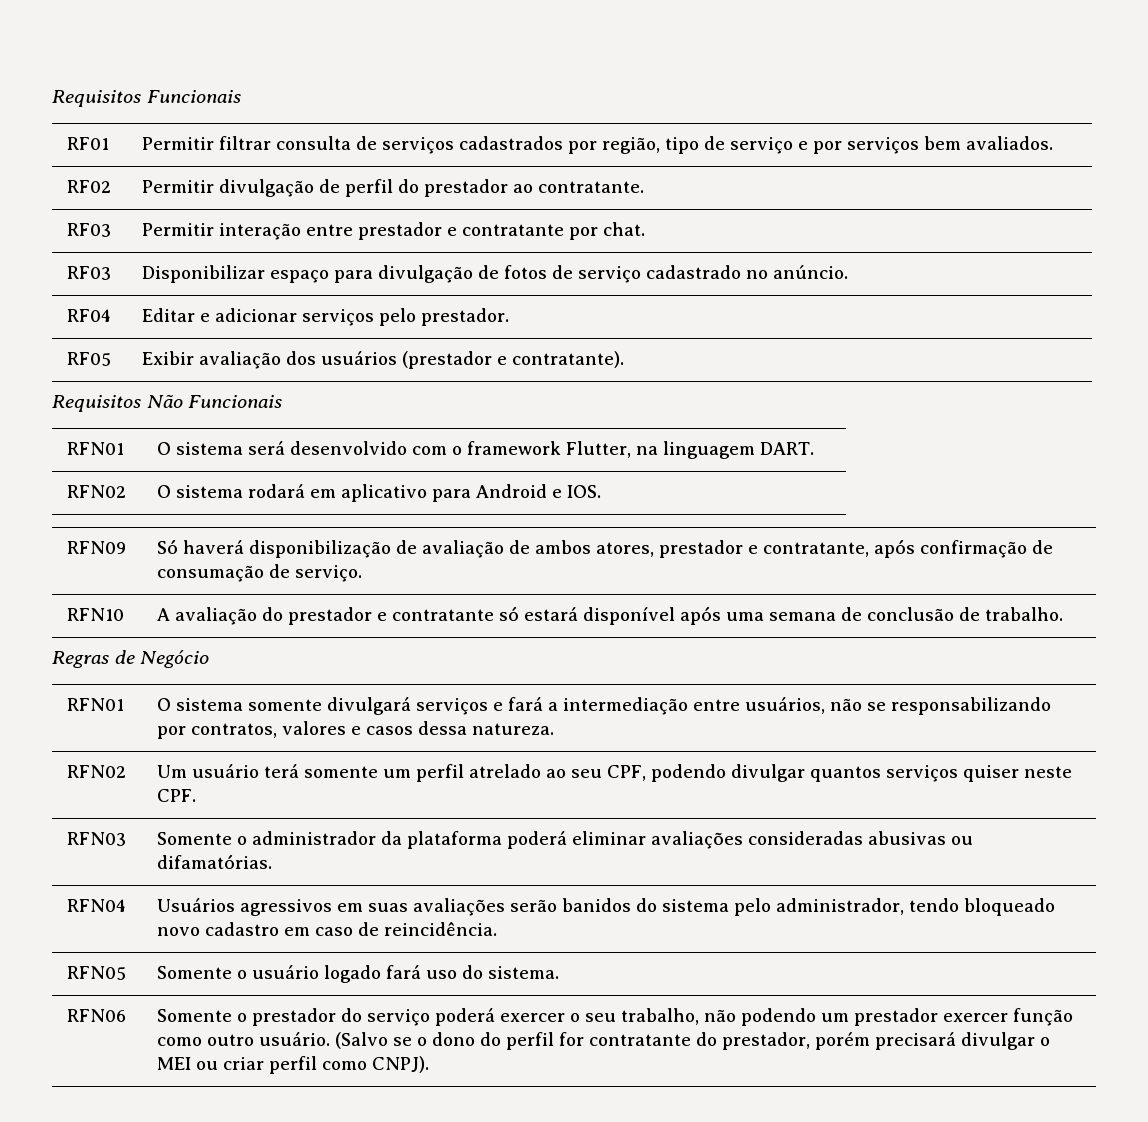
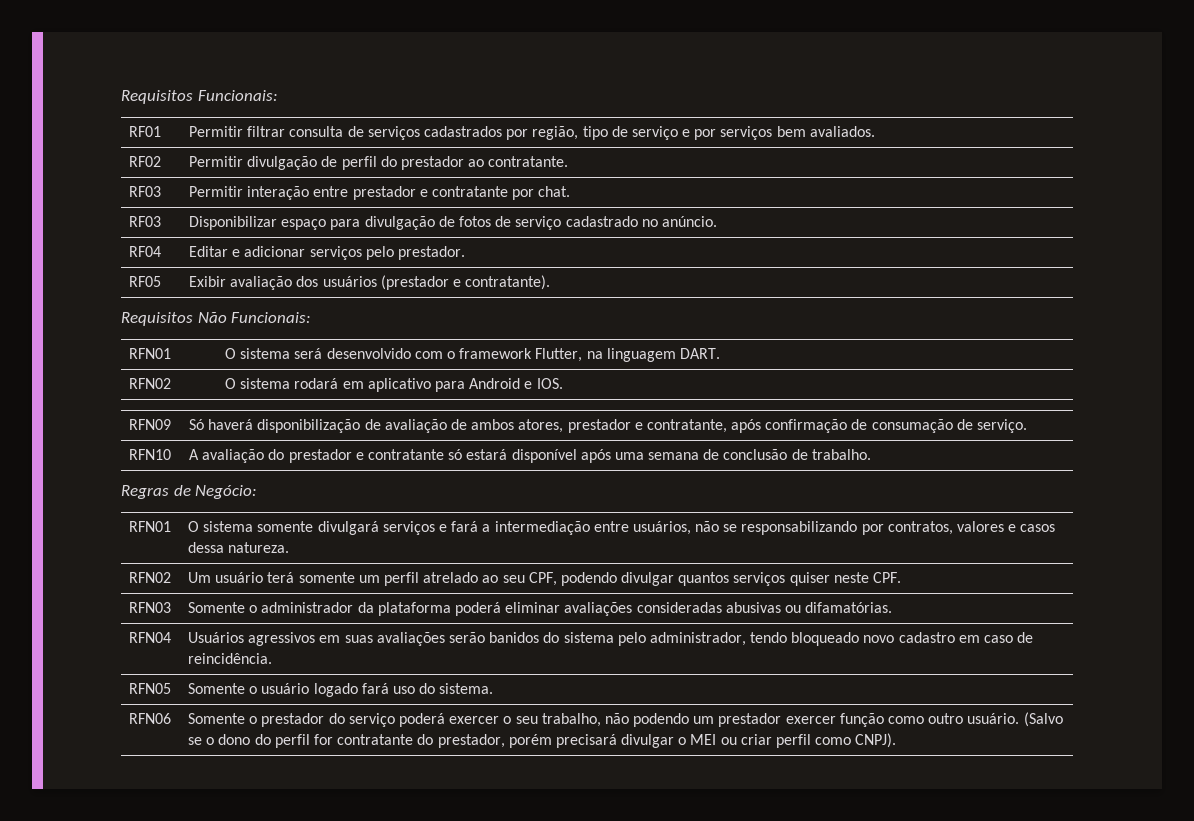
- Requisitos Funcionais
+ Requisitos Funcionais:
- Requisitos Não Funcionais
+ Requisitos Não Funcionais:
- Regras de Negócio
+ Regras de Negócio:

